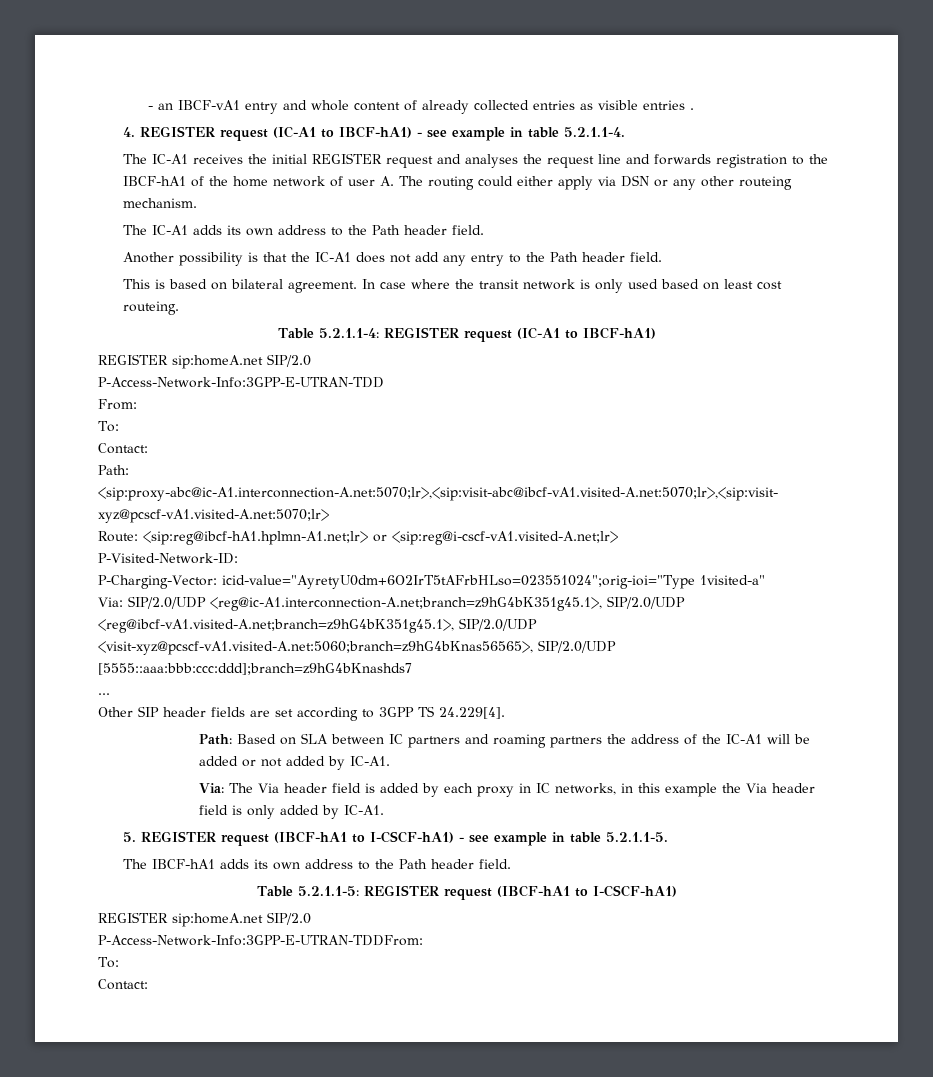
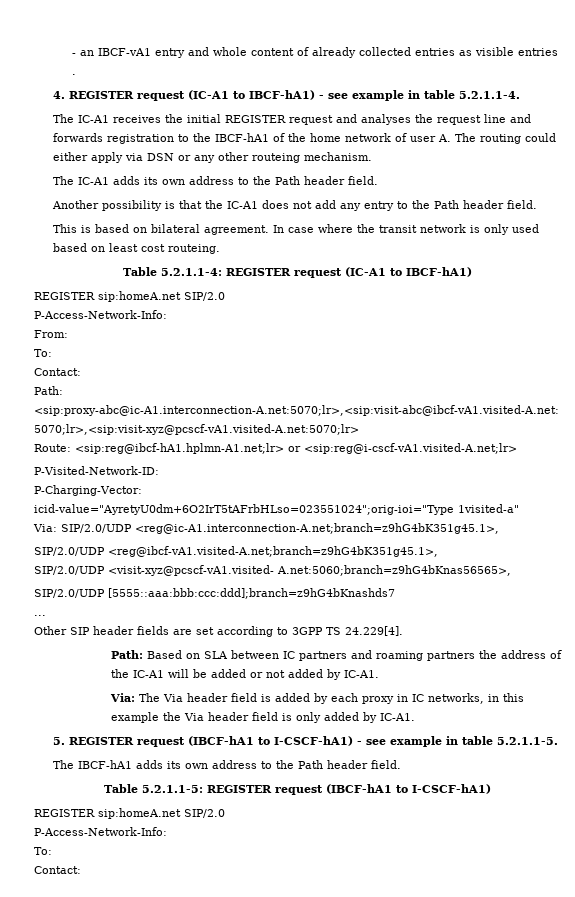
  Table 5.2.1.1-4: REGISTER request (IC-A1 to IBCF-hA1)
  REGISTER sip:homeA.net SIP/2.0
- P-Access-Network-Info:3GPP-E-UTRAN-TDD
+ P-Access-Network-Info:
- Via: SIP/2.0/UDP <reg@ic-A1.interconnection-A.net;branch=z9hG4bK351g45.1>, SIP/2.0/UDP <reg@ibcf-vA1.visited-A.net;branch=z9hG4bK351g45.1>, SIP/2.0/UDP <visit-xyz@pcscf-vA1.visited-A.net:5060;branch=z9hG4bKnas56565>, SIP/2.0/UDP [5555::aaa:bbb:ccc:ddd];branch=z9hG4bKnashds7
+ Via: SIP/2.0/UDP <reg@ic-A1.interconnection-A.net;branch=z9hG4bK351g45.1>,
+ SIP/2.0/UDP <reg@ibcf-vA1.visited-A.net;branch=z9hG4bK351g45.1>,
+ SIP/2.0/UDP <visit-xyz@pcscf-vA1.visited- A.net:5060;branch=z9hG4bKnas56565>,
+ SIP/2.0/UDP [5555::aaa:bbb:ccc:ddd];branch=z9hG4bKnashds7
  Table 5.2.1.1-5: REGISTER request (IBCF-hA1 to I-CSCF-hA1)
  REGISTER sip:homeA.net SIP/2.0
- P-Access-Network-Info:3GPP-E-UTRAN-TDDFrom:
+ P-Access-Network-Info:

